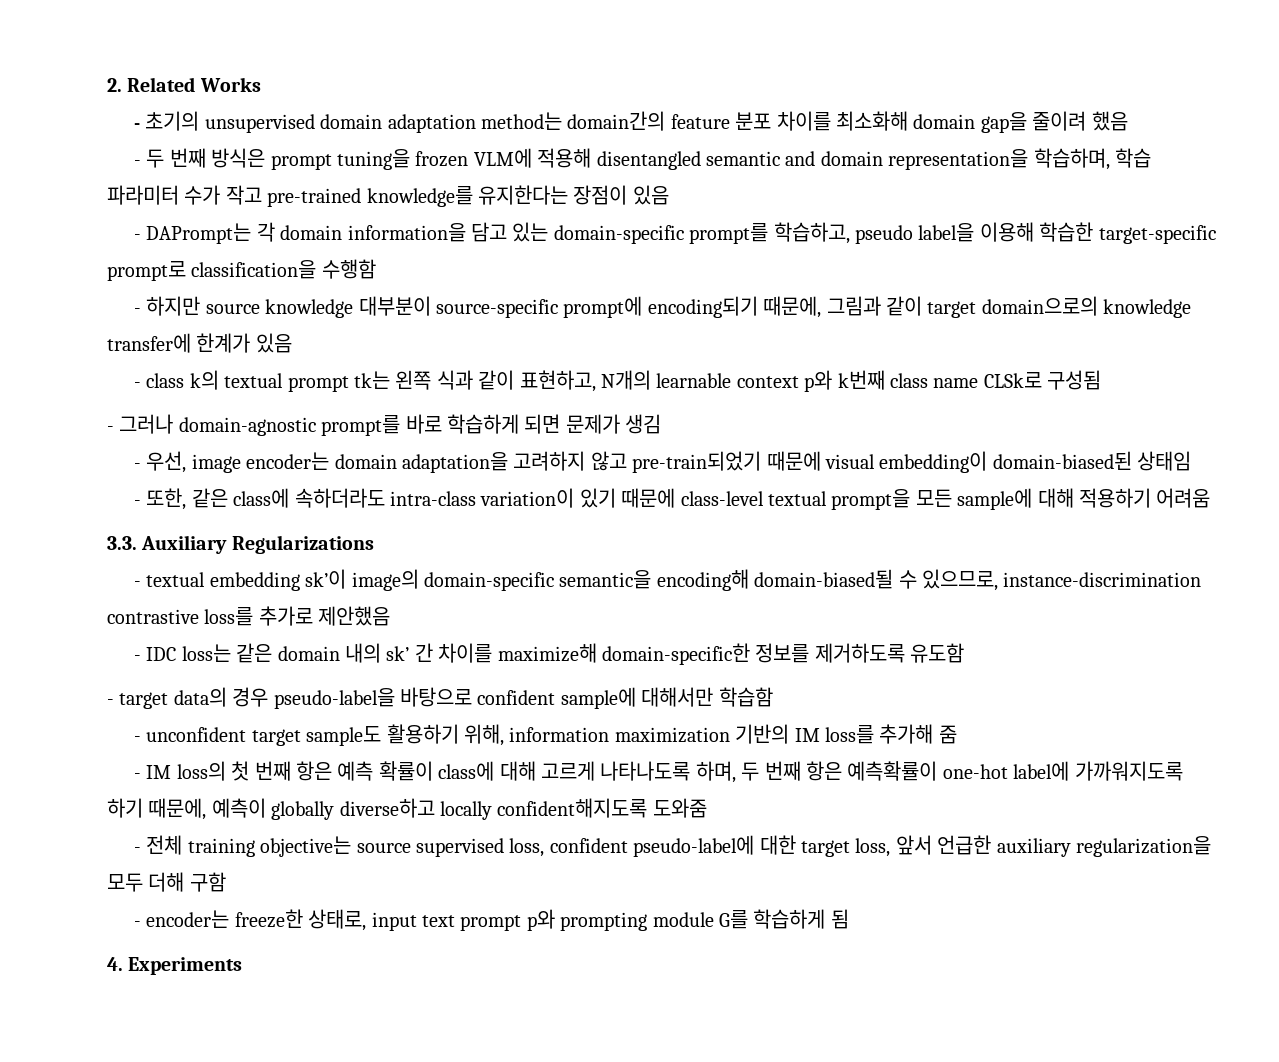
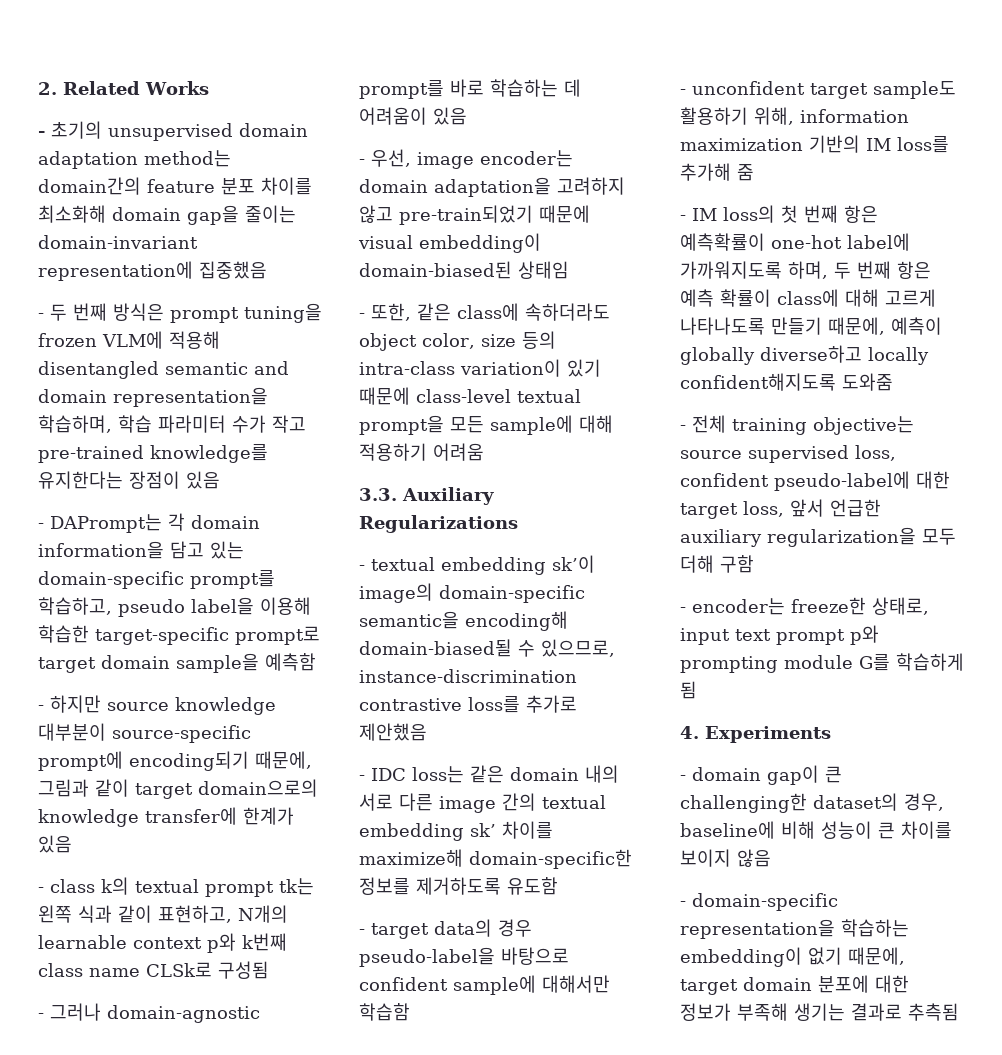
- - 초기의 unsupervised domain adaptation method는 domain간의 feature 분포 차이를 최소화해 domain gap을 줄이려 했음
+ - 초기의 unsupervised domain adaptation method는 domain간의 feature 분포 차이를 최소화해 domain gap을 줄이는 domain-invariant representation에 집중했음
- - DAPrompt는 각 domain information을 담고 있는 domain-specific prompt를 학습하고, pseudo label을 이용해 학습한 target-specific prompt로 classification을 수행함
+ - DAPrompt는 각 domain information을 담고 있는 domain-specific prompt를 학습하고, pseudo label을 이용해 학습한 target-specific prompt로 target domain sample을 예측함
- - 그러나 domain-agnostic prompt를 바로 학습하게 되면 문제가 생김
+ - 그러나 domain-agnostic prompt를 바로 학습하는 데 어려움이 있음
- - 또한, 같은 class에 속하더라도 intra-class variation이 있기 때문에 class-level textual prompt을 모든 sample에 대해 적용하기 어려움
+ - 또한, 같은 class에 속하더라도 object color, size 등의 intra-class variation이 있기 때문에 class-level textual prompt을 모든 sample에 대해 적용하기 어려움
- - IDC loss는 같은 domain 내의 sk’ 간 차이를 maximize해 domain-specific한 정보를 제거하도록 유도함
+ - IDC loss는 같은 domain 내의 서로 다른 image 간의 textual embedding sk’ 차이를 maximize해 domain-specific한 정보를 제거하도록 유도함
- - IM loss의 첫 번째 항은 예측 확률이 class에 대해 고르게 나타나도록 하며, 두 번째 항은 예측확률이 one-hot label에 가까워지도록 하기 때문에, 예측이 globally diverse하고 locally confident해지도록 도와줌
+ - IM loss의 첫 번째 항은 예측확률이 one-hot label에 가까워지도록 하며, 두 번째 항은 예측 확률이 class에 대해 고르게 나타나도록 만들기 때문에, 예측이 globally diverse하고 locally confident해지도록 도와줌
+ - domain gap이 큰 challenging한 dataset의 경우, baseline에 비해 성능이 큰 차이를 보이지 않음
+ - domain-specific representation을 학습하는 embedding이 없기 때문에, target domain 분포에 대한 정보가 부족해 생기는 결과로 추측됨

